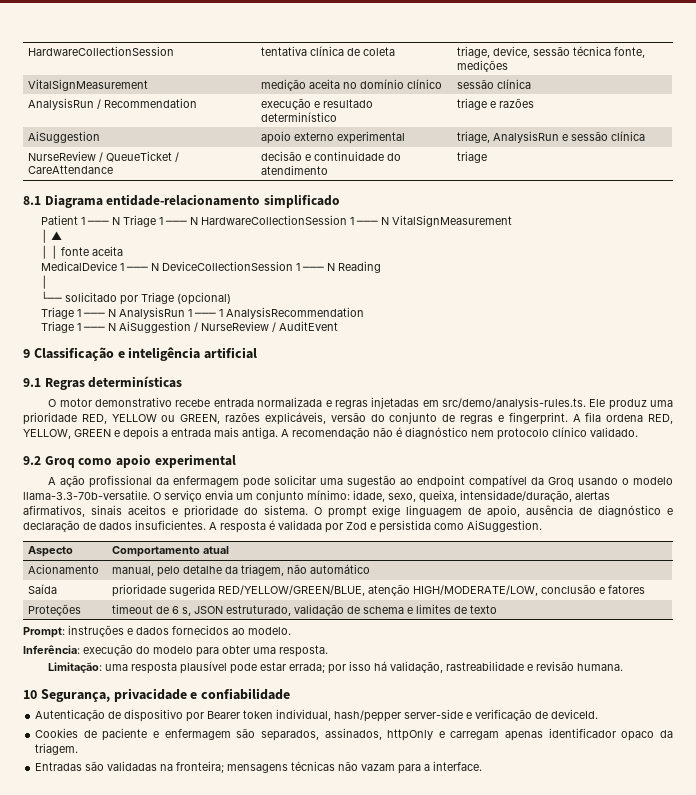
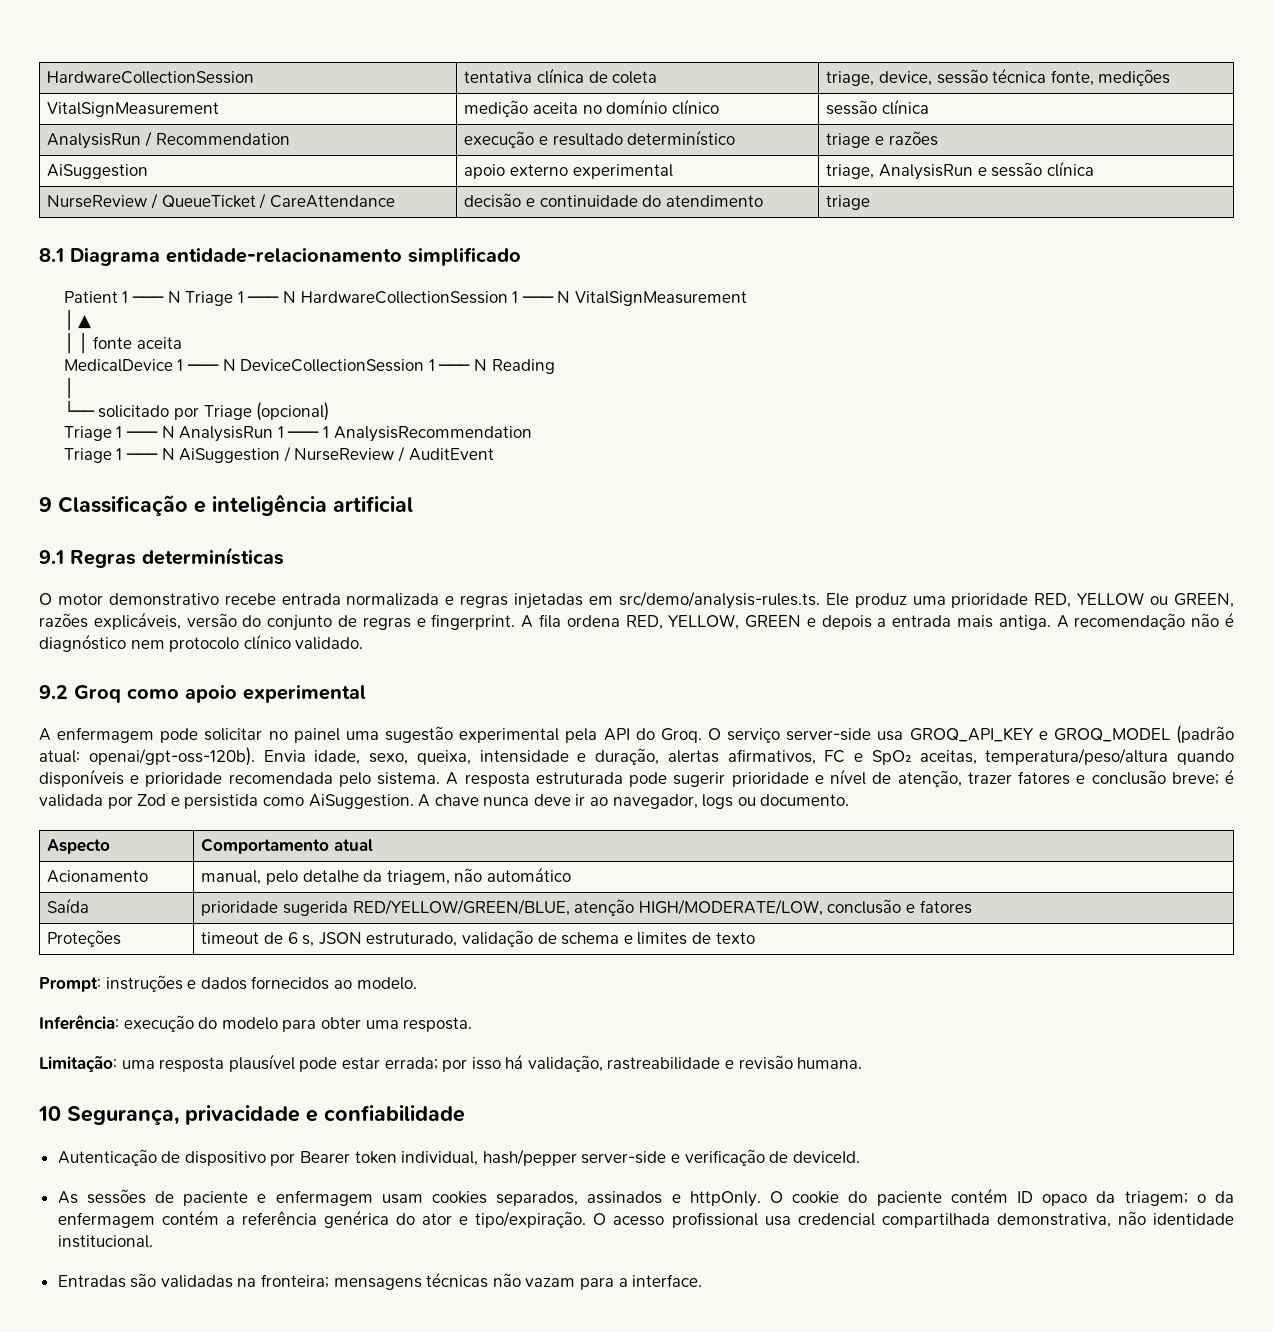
- A ação profissional da enfermagem pode solicitar uma sugestão ao endpoint compatível da Groq usando o modelo llama-3.3-70b-versatile. O serviço envia um conjunto mínimo: idade, sexo, queixa, intensidade/duração, alertas afirmativos, sinais aceitos e prioridade do sistema. O prompt exige linguagem de apoio, ausência de diagnóstico e declaração de dados insuficientes. A resposta é validada por Zod e persistida como AiSuggestion.
+ A enfermagem pode solicitar no painel uma sugestão experimental pela API do Groq. O serviço server-side usa GROQ_API_KEY e GROQ_MODEL (padrão atual: openai/gpt-oss-120b). Envia idade, sexo, queixa, intensidade e duração, alertas afirmativos, FC e SpO₂ aceitas, temperatura/peso/altura quando disponíveis e prioridade recomendada pelo sistema. A resposta estruturada pode sugerir prioridade e nível de atenção, trazer fatores e conclusão breve; é validada por Zod e persistida como AiSuggestion. A chave nunca deve ir ao navegador, logs ou documento.
- Cookies de paciente e enfermagem são separados, assinados, httpOnly e carregam apenas identificador opaco da triagem.
+ As sessões de paciente e enfermagem usam cookies separados, assinados e httpOnly. O cookie do paciente contém ID opaco da triagem; o da enfermagem contém a referência genérica do ator e tipo/expiração. O acesso profissional usa credencial compartilhada demonstrativa, não identidade institucional.

